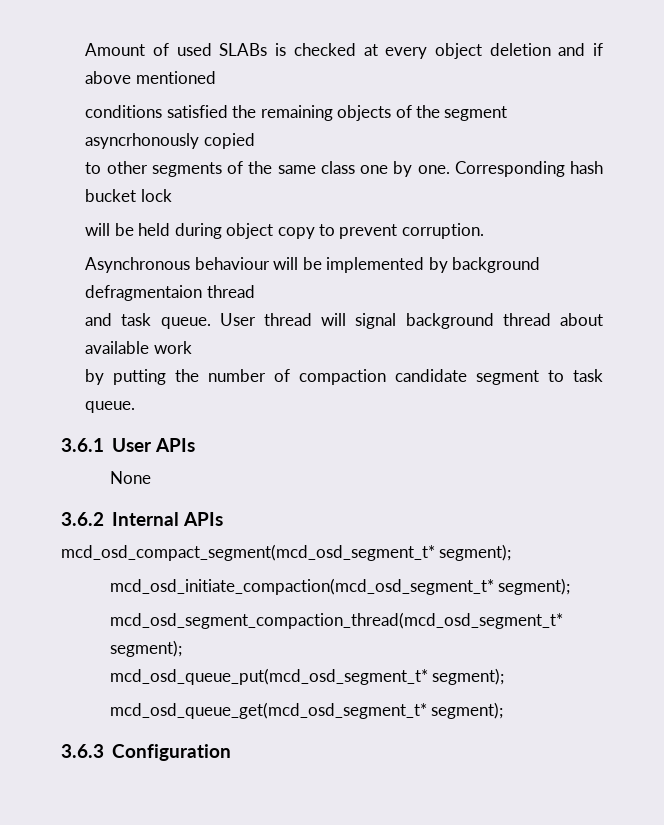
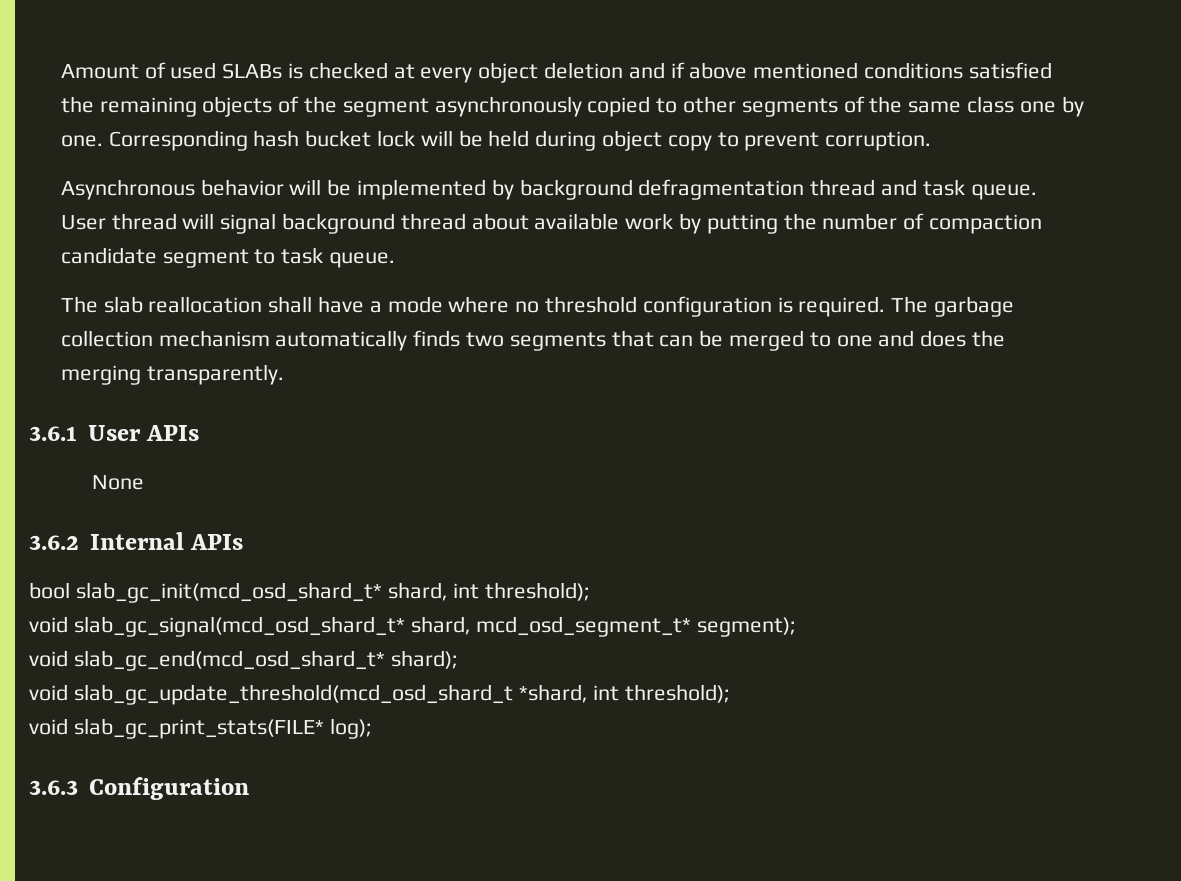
- Amount of used SLABs is checked at every object deletion and if above mentioned
- conditions satisfied the remaining objects of the segment asyncrhonously copied
- to other segments of the same class one by one.
+ Amount of used SLABs is checked at every object deletion and if above mentioned conditions satisfied the remaining objects of the segment asynchronously copied to other segments of the same class one by one.
- Corresponding hash bucket lock
- will be held during object copy to prevent corruption.
+ Corresponding hash bucket lock will be held during object copy to prevent corruption.
- Asynchronous behaviour will be implemented by background defragmentaion thread
- and task queue.
+ Asynchronous behavior will be implemented by background defragmentation thread and task queue.
- User thread will signal background thread about available work
- by putting the number of compaction candidate segment to task queue.
+ User thread will signal background thread about available work by putting the number of compaction candidate segment to task queue.
+ The slab reallocation shall have a mode where no threshold configuration is required. The garbage collection mechanism automatically finds two segments that can be merged to one and does the merging transparently.
- mcd_osd_compact_segment(mcd_osd_segment_t* segment);
- mcd_osd_initiate_compaction(mcd_osd_segment_t* segment);
- mcd_osd_segment_compaction_thread(mcd_osd_segment_t* segment);
- mcd_osd_queue_put(mcd_osd_segment_t* segment);
- mcd_osd_queue_get(mcd_osd_segment_t* segment);
+ bool slab_gc_init(mcd_osd_shard_t* shard, int threshold);
+ void slab_gc_signal(mcd_osd_shard_t* shard, mcd_osd_segment_t* segment);
+ void slab_gc_end(mcd_osd_shard_t* shard);
+ void slab_gc_update_threshold(mcd_osd_shard_t *shard, int threshold);
+ void slab_gc_print_stats(FILE* log);

